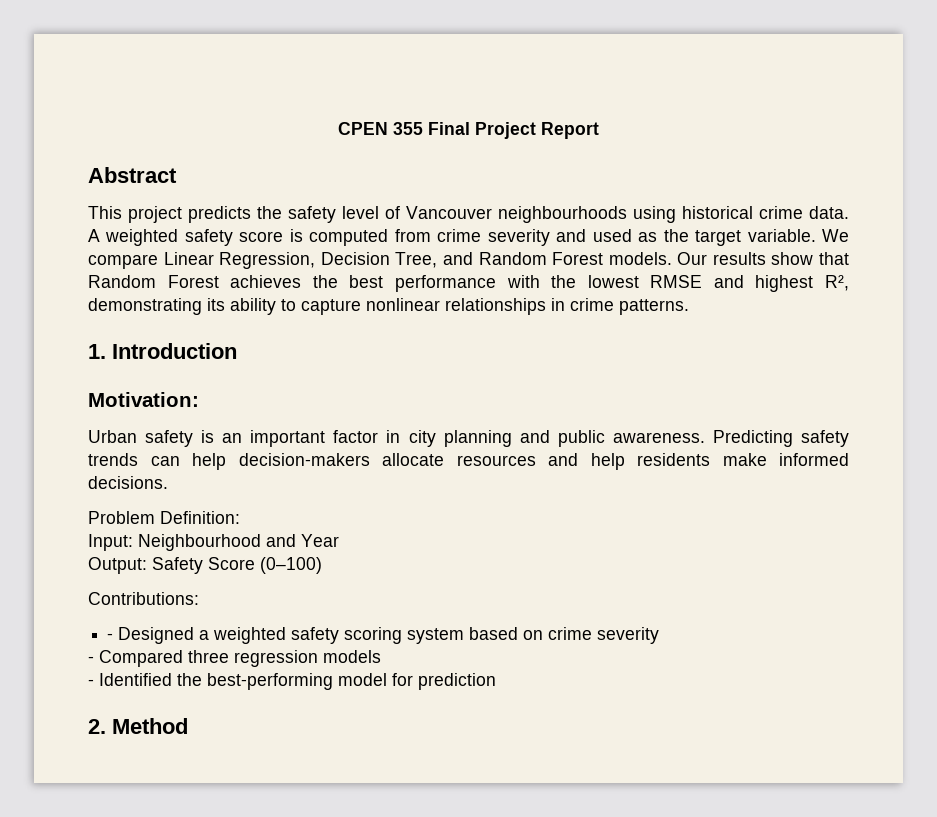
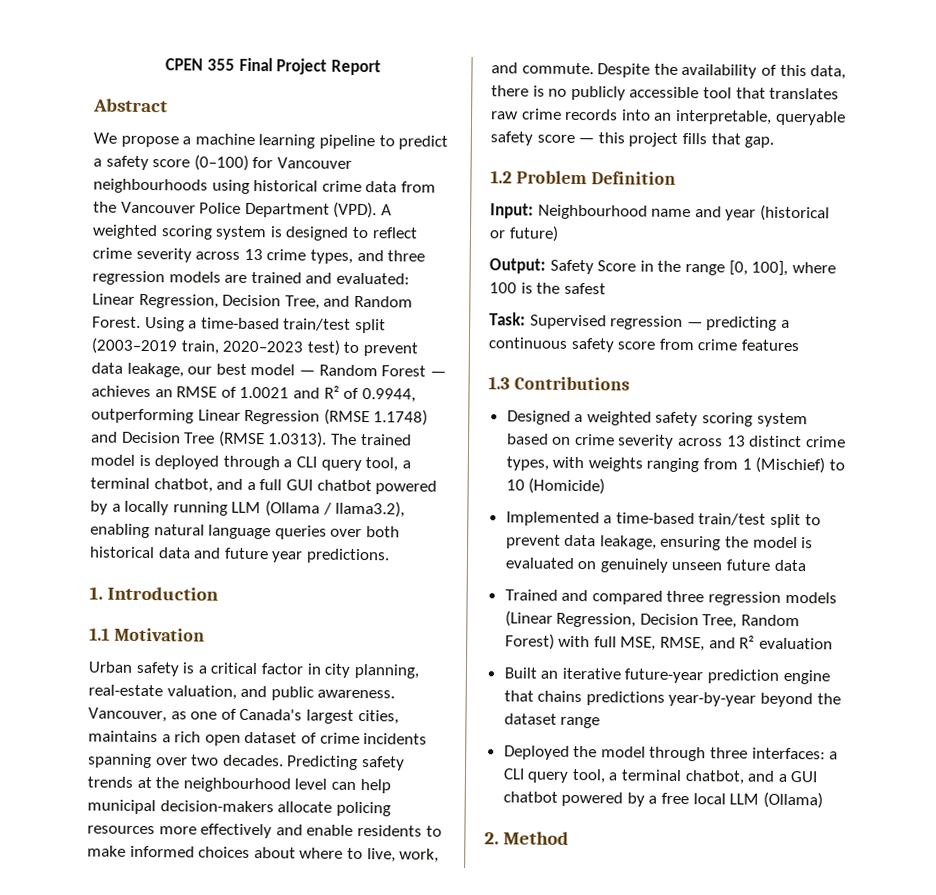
- This project predicts the safety level of Vancouver neighbourhoods using historical crime data. A weighted safety score is computed from crime severity and used as the target variable. We compare Linear Regression, Decision Tree, and Random Forest models. Our results show that Random Forest achieves the best performance with the lowest RMSE and highest R², demonstrating its ability to capture nonlinear relationships in crime patterns.
+ We propose a machine learning pipeline to predict a safety score (0–100) for Vancouver neighbourhoods using historical crime data from the Vancouver Police Department (VPD). A weighted scoring system is designed to reflect crime severity across 13 crime types, and three regression models are trained and evaluated: Linear Regression, Decision Tree, and Random Forest. Using a time-based train/test split (2003–2019 train, 2020–2023 test) to prevent data leakage, our best model — Random Forest — achieves an RMSE of 1.0021 and R² of 0.9944, outperforming Linear Regression (RMSE 1.1748) and Decision Tree (RMSE 1.0313). The trained model is deployed through a CLI query tool, a terminal chatbot, and a full GUI chatbot powered by a locally running LLM (Ollama / llama3.2), enabling natural language queries over both historical data and future year predictions.
- Motivation:
+ 1.1 Motivation
- Urban safety is an important factor in city planning and public awareness. Predicting safety trends can help decision-makers allocate resources and help residents make informed decisions.
- Problem Definition:
- Input: Neighbourhood and Year
- Output: Safety Score (0–100)
- Contributions:
- - Designed a weighted safety scoring system based on crime severity
- - Compared three regression models
- - Identified the best-performing model for prediction
+ Urban safety is a critical factor in city planning, real-estate valuation, and public awareness. Vancouver, as one of Canada's largest cities, maintains a rich open dataset of crime incidents spanning over two decades. Predicting safety trends at the neighbourhood level can help municipal decision-makers allocate policing resources more effectively and enable residents to make informed choices about where to live, work, and commute. Despite the availability of this data, there is no publicly accessible tool that translates raw crime records into an interpretable, queryable safety score — this project fills that gap.
+ 1.2 Problem Definition
+ Input: Neighbourhood name and year (historical or future)
+ Output: Safety Score in the range [0, 100], where 100 is the safest
+ Task: Supervised regression — predicting a continuous safety score from crime features
+ 1.3 Contributions
+ Designed a weighted safety scoring system based on crime severity across 13 distinct crime types, with weights ranging from 1 (Mischief) to 10 (Homicide)
+ Implemented a time-based train/test split to prevent data leakage, ensuring the model is evaluated on genuinely unseen future data
+ Trained and compared three regression models (Linear Regression, Decision Tree, Random Forest) with full MSE, RMSE, and R² evaluation
+ Built an iterative future-year prediction engine that chains predictions year-by-year beyond the dataset range
+ Deployed the model through three interfaces: a CLI query tool, a terminal chatbot, and a GUI chatbot powered by a free local LLM (Ollama)

